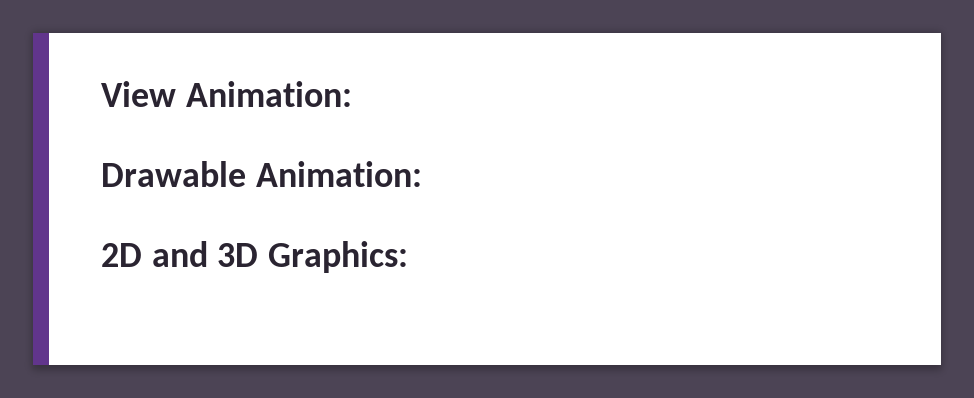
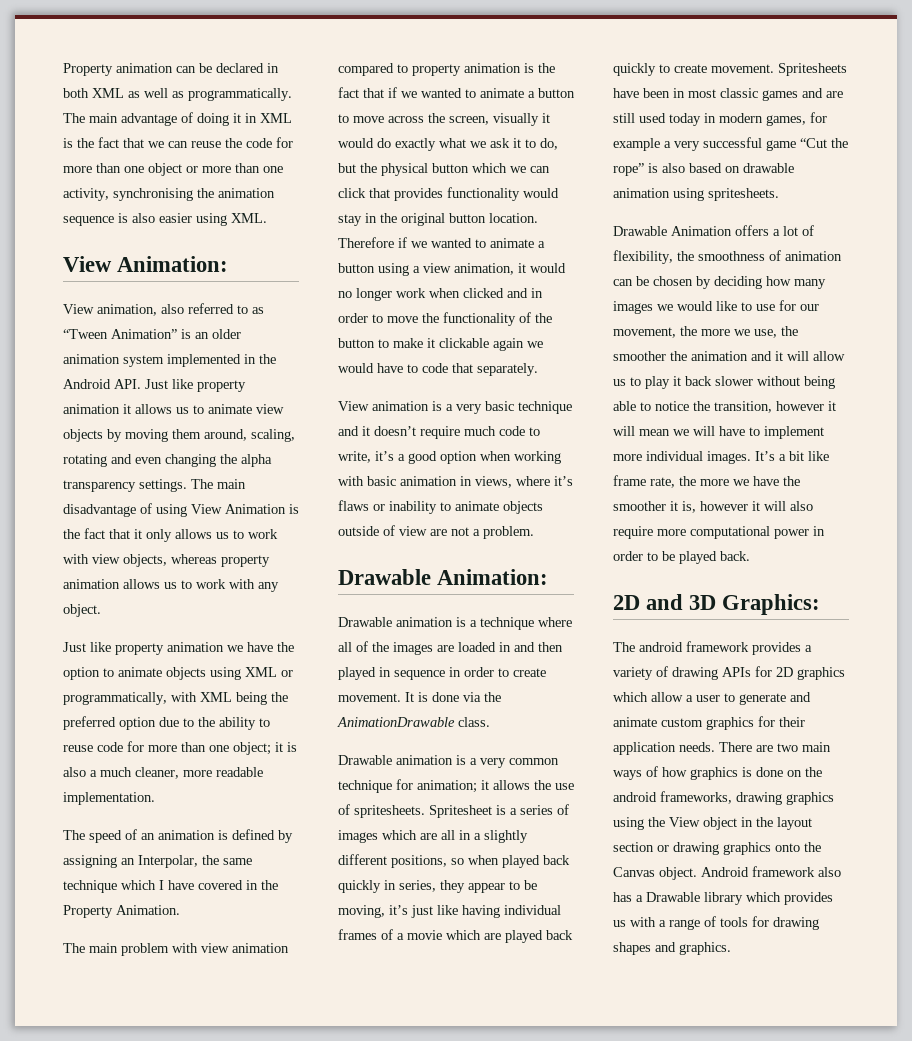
+ Property animation can be declared in both XML as well as programmatically. The main advantage of doing it in XML is the fact that we can reuse the code for more than one object or more than one activity, synchronising the animation sequence is also easier using XML.
  View Animation:
+ View animation, also referred to as “Tween Animation” is an older animation system implemented in the Android API. Just like property animation it allows us to animate view objects by moving them around, scaling, rotating and even changing the alpha transparency settings. The main disadvantage of using View Animation is the fact that it only allows us to work with view objects, whereas property animation allows us to work with any object.
+ Just like property animation we have the option to animate objects using XML or programmatically, with XML being the preferred option due to the ability to reuse code for more than one object; it is also a much cleaner, more readable implementation.
+ The speed of an animation is defined by assigning an Interpolar, the same technique which I have covered in the Property Animation.
+ The main problem with view animation compared to property animation is the fact that if we wanted to animate a button to move across the screen, visually it would do exactly what we ask it to do, but the physical button which we can click that provides functionality would stay in the original button location. Therefore if we wanted to animate a button using a view animation, it would no longer work when clicked and in order to move the functionality of the button to make it clickable again we would have to code that separately.
+ View animation is a very basic technique and it doesn’t require much code to write, it’s a good option when working with basic animation in views, where it’s flaws or inability to animate objects outside of view are not a problem.
  Drawable Animation:
+ Drawable animation is a technique where all of the images are loaded in and then played in sequence in order to create movement. It is done via the AnimationDrawable class.
+ Drawable animation is a very common technique for animation; it allows the use of spritesheets. Spritesheet is a series of images which are all in a slightly different positions, so when played back quickly in series, they appear to be moving, it’s just like having individual frames of a movie which are played back quickly to create movement. Spritesheets have been in most classic games and are still used today in modern games, for example a very successful game “Cut the rope” is also based on drawable animation using spritesheets.
+ Drawable Animation offers a lot of flexibility, the smoothness of animation can be chosen by deciding how many images we would like to use for our movement, the more we use, the smoother the animation and it will allow us to play it back slower without being able to notice the transition, however it will mean we will have to implement more individual images. It’s a bit like frame rate, the more we have the smoother it is, however it will also require more computational power in order to be played back.
  2D and 3D Graphics:
+ The android framework provides a variety of drawing APIs for 2D graphics which allow a user to generate and animate custom graphics for their application needs. There are two main ways of how graphics is done on the android frameworks, drawing graphics using the View object in the layout section or drawing graphics onto the Canvas object. Android framework also has a Drawable library which provides us with a range of tools for drawing shapes and graphics.

